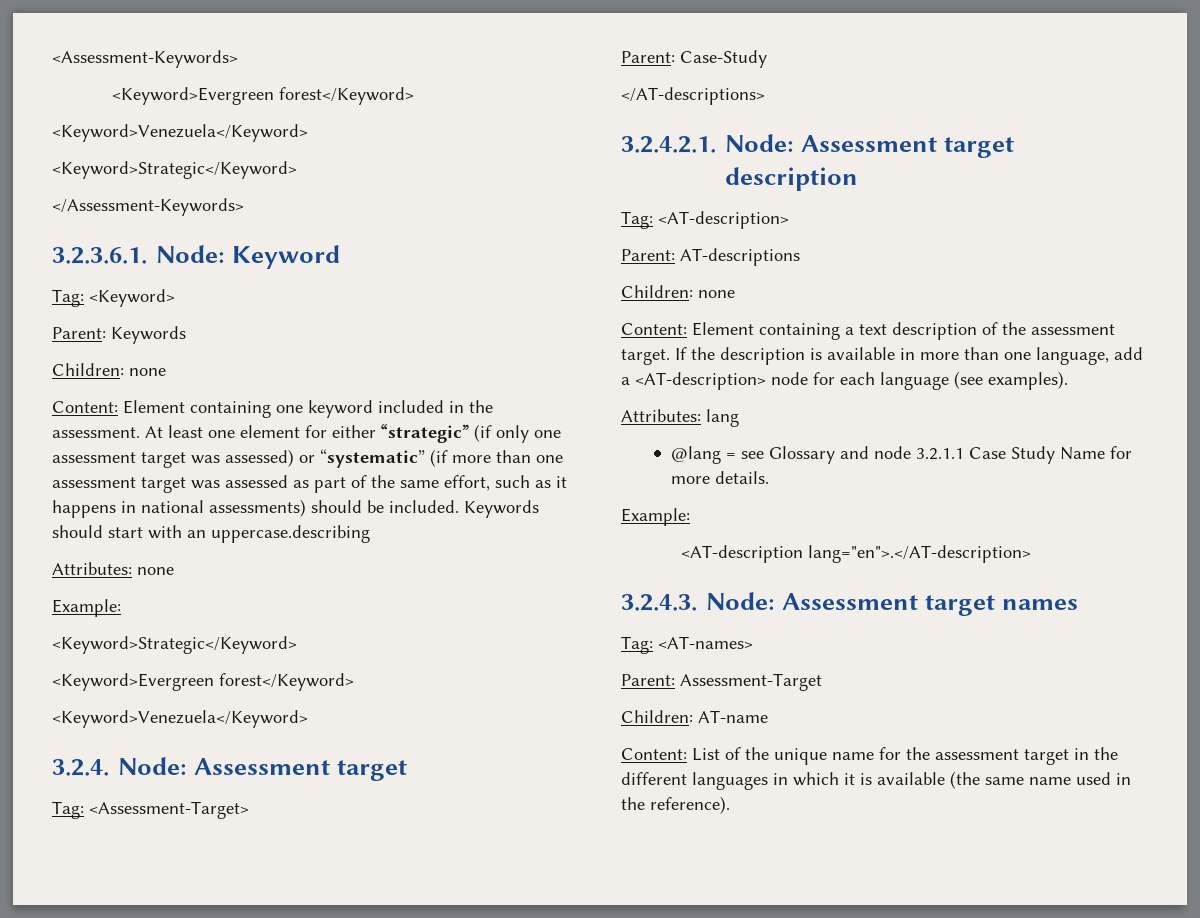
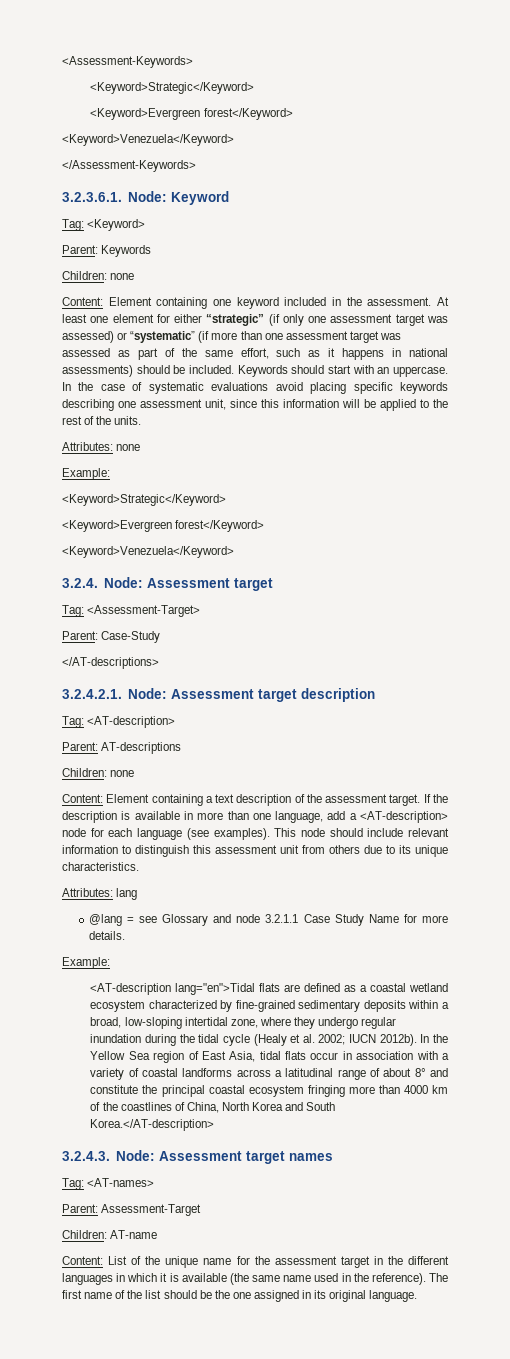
  <Assessment-Keywords>
+ <Keyword>Strategic</Keyword>
  <Keyword>Evergreen forest</Keyword>
  <Keyword>Venezuela</Keyword>
- <Keyword>Strategic</Keyword>
- Keywords should start with an uppercase.describing
+ Keywords should start with an uppercase. In the case of systematic evaluations avoid placing specific keywords describing one assessment unit, since this information will be applied to the rest of the units.
+ This node should include relevant information to distinguish this assessment unit from others due to its unique characteristics.
- <AT-description lang="en">.</AT-description>
+ <AT-description lang="en">Tidal flats are defined as a coastal wetland ecosystem characterized by fine-grained sedimentary deposits within a broad, low-sloping intertidal zone, where they undergo regular inundation during the tidal cycle (Healy et al. 2002; IUCN 2012b). In the Yellow Sea region of East Asia, tidal flats occur in association with a variety of coastal landforms across a latitudinal range of about 8° and constitute the principal coastal ecosystem fringing more than 4000 km of the coastlines of China, North Korea and South Korea.</AT-description>
+ The first name of the list should be the one assigned in its original language.

